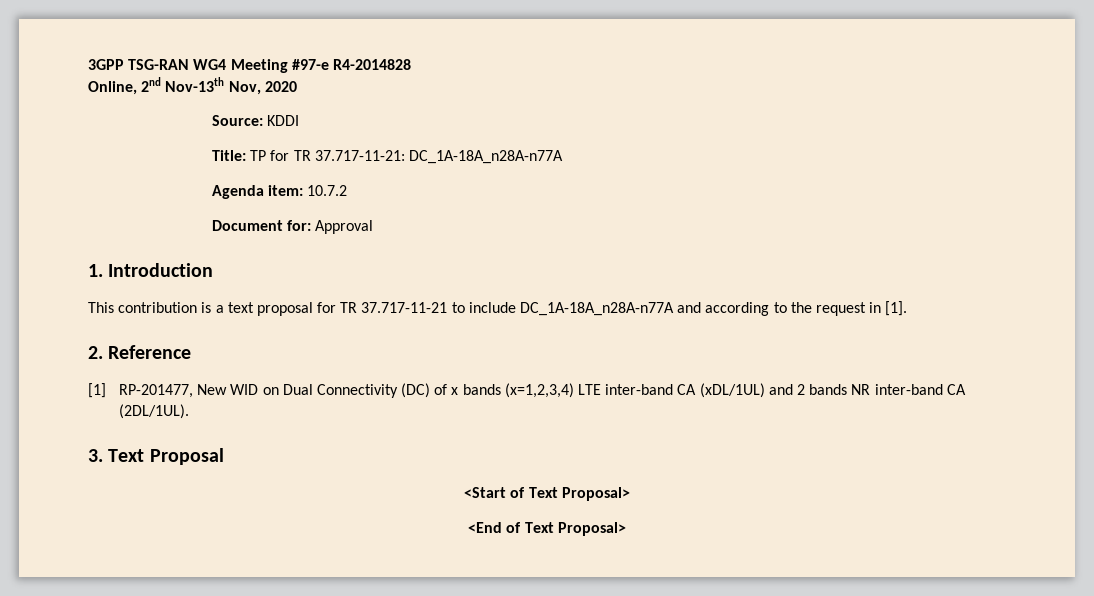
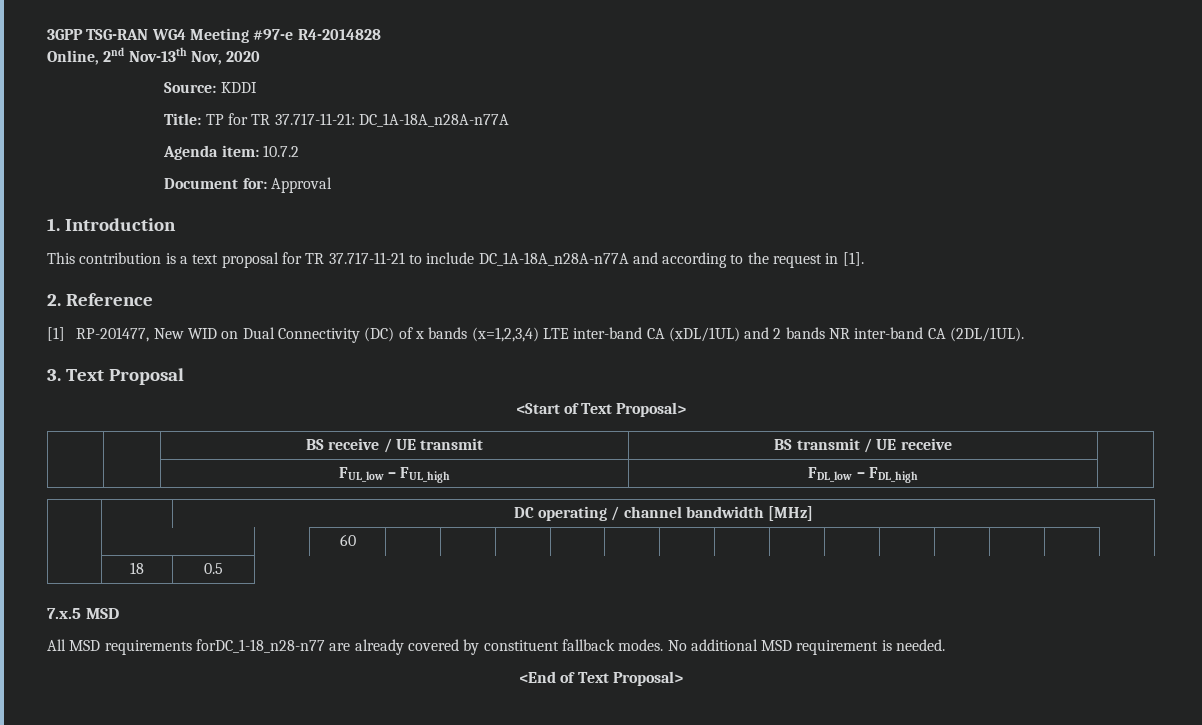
+ | | BS receive / UE transmit | BS transmit / UE receive |
+ | | FUL_low – FUL_high | FDL_low – FDL_high |
+ | | DC operating / channel bandwidth [MHz]
+ | | | 60 | | | | | | | | | | | | | |
+ | 18 | 0.5
+ 7.x.5 MSD
+ All MSD requirements forDC_1-18_n28-n77 are already covered by constituent fallback modes. No additional MSD requirement is needed.

